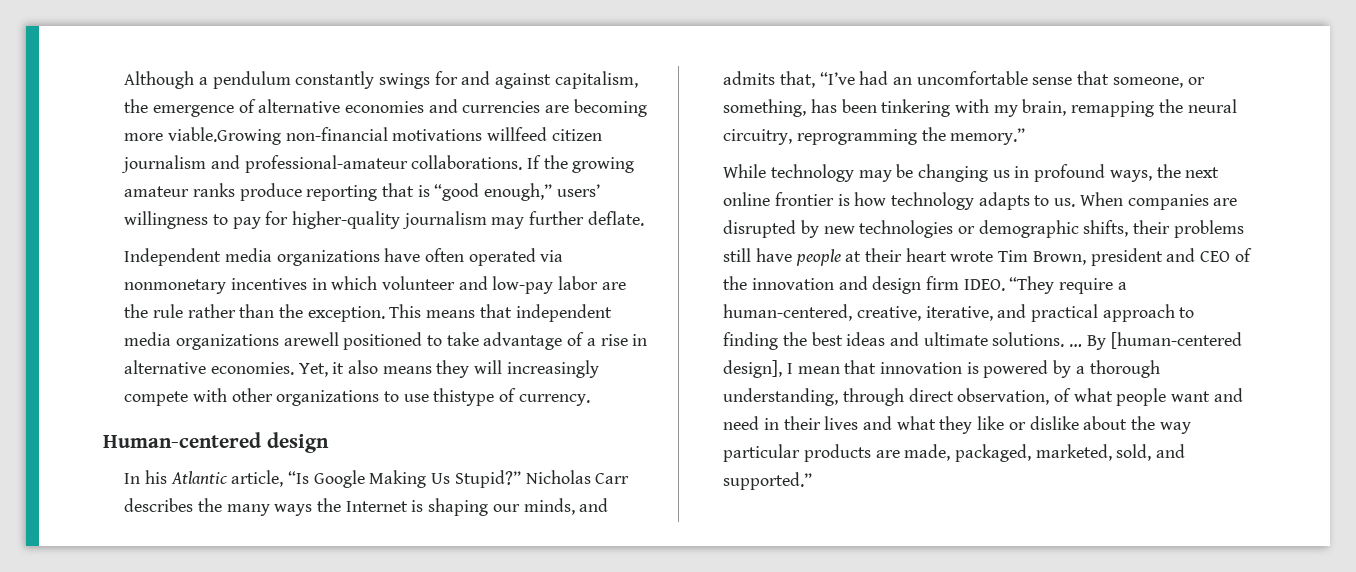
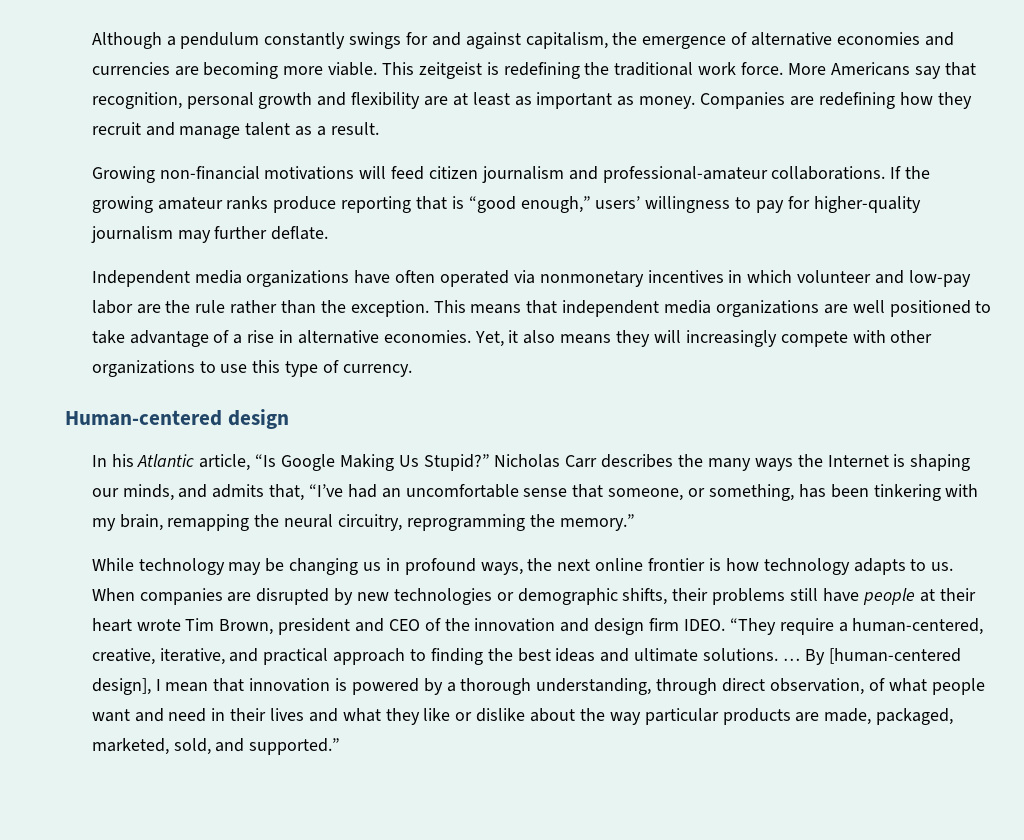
- Although a pendulum constantly swings for and against capitalism, the emergence of alternative economies and currencies are becoming more viable.Growing non-financial motivations willfeed citizen journalism and professional-amateur collaborations.
+ Although a pendulum constantly swings for and against capitalism, the emergence of alternative economies and currencies are becoming more viable. This zeitgeist is redefining the traditional work force. More Americans say that recognition, personal growth and flexibility are at least as important as money. Companies are redefining how they recruit and manage talent as a result.
+ Growing non-financial motivations will feed citizen journalism and professional-amateur collaborations.
- This means that independent media organizations arewell positioned to take advantage of a rise in alternative economies.
+ This means that independent media organizations are well positioned to take advantage of a rise in alternative economies.
- Yet, it also means they will increasingly compete with other organizations to use thistype of currency.
+ Yet, it also means they will increasingly compete with other organizations to use this type of currency.

